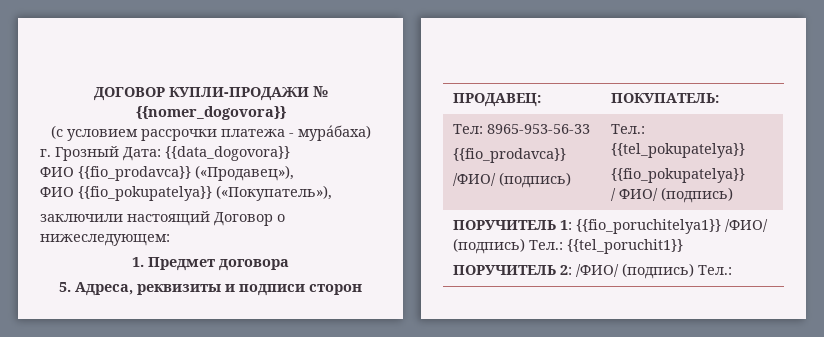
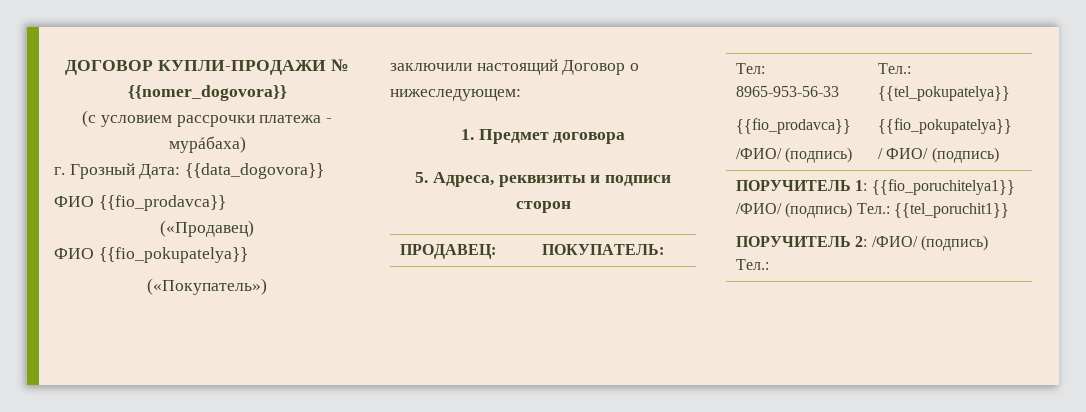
- ФИО {{fio_prodavca}} («Продавец»),
+ ФИО {{fio_prodavca}}
+ («Продавец)
- ФИО {{fio_pokupatelya}} («Покупатель»),
+ ФИО {{fio_pokupatelya}}
+ («Покупатель»)

